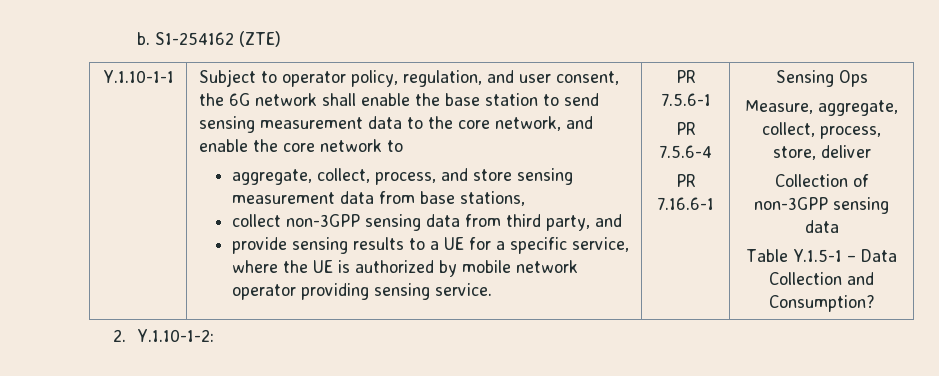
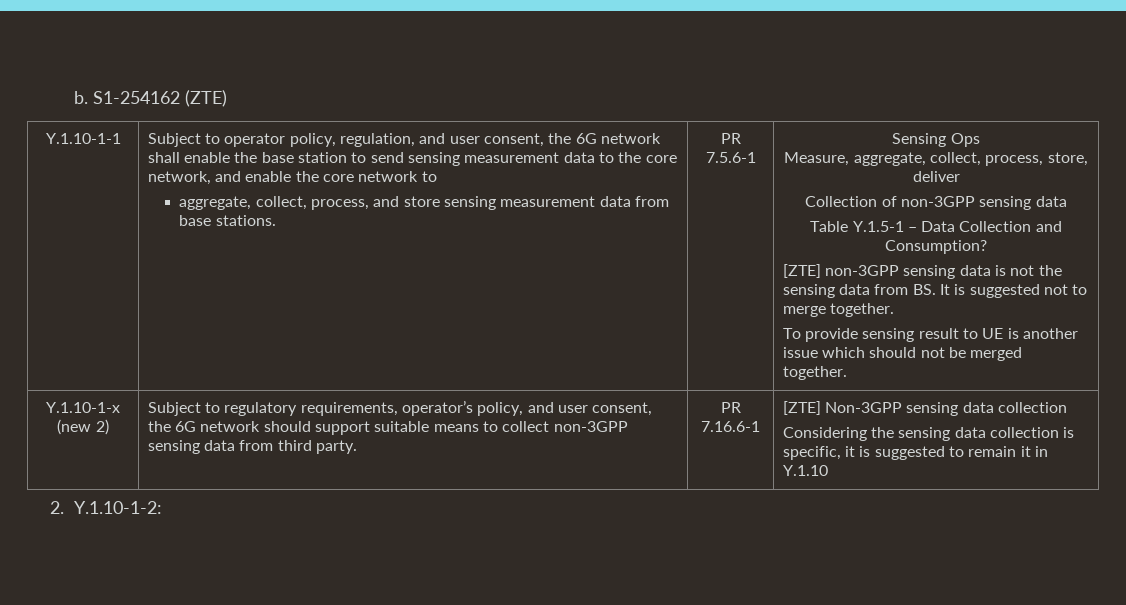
- aggregate, collect, process, and store sensing measurement data from base stations,
- collect non-3GPP sensing data from third party, and
- provide sensing results to a UE for a specific service, where the UE is authorized by mobile network operator providing sensing service. | PR 7.5.6-1
- PR 7.5.6-4
- PR 7.16.6-1
+ aggregate, collect, process, and store sensing measurement data from base stations. | PR 7.5.6-1
+ [ZTE] non-3GPP sensing data is not the sensing data from BS. It is suggested not to merge together.
+ To provide sensing result to UE is another issue which should not be merged together.
+ Y.1.10-1-x (new 2) | Subject to regulatory requirements, operator’s policy, and user consent, the 6G network should support suitable means to collect non-3GPP sensing data from third party. | PR 7.16.6-1 | [ZTE] Non-3GPP sensing data collection
+ Considering the sensing data collection is specific, it is suggested to remain it in Y.1.10

